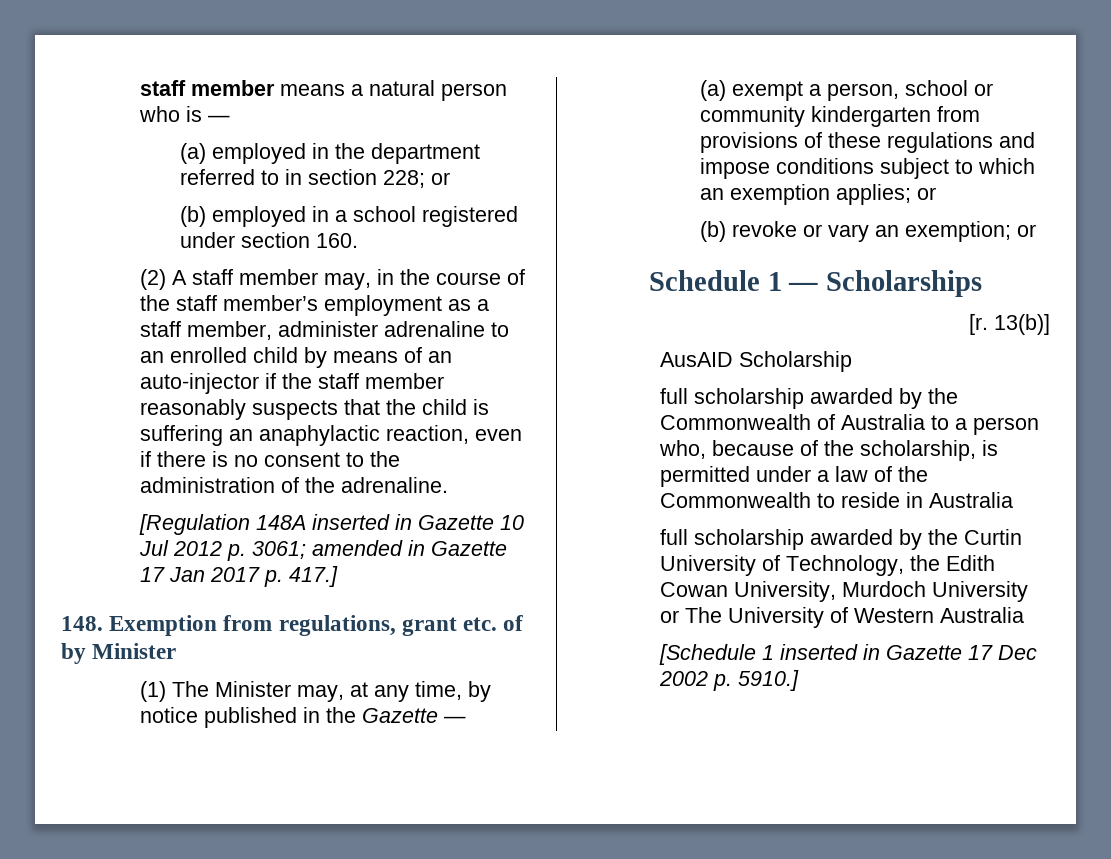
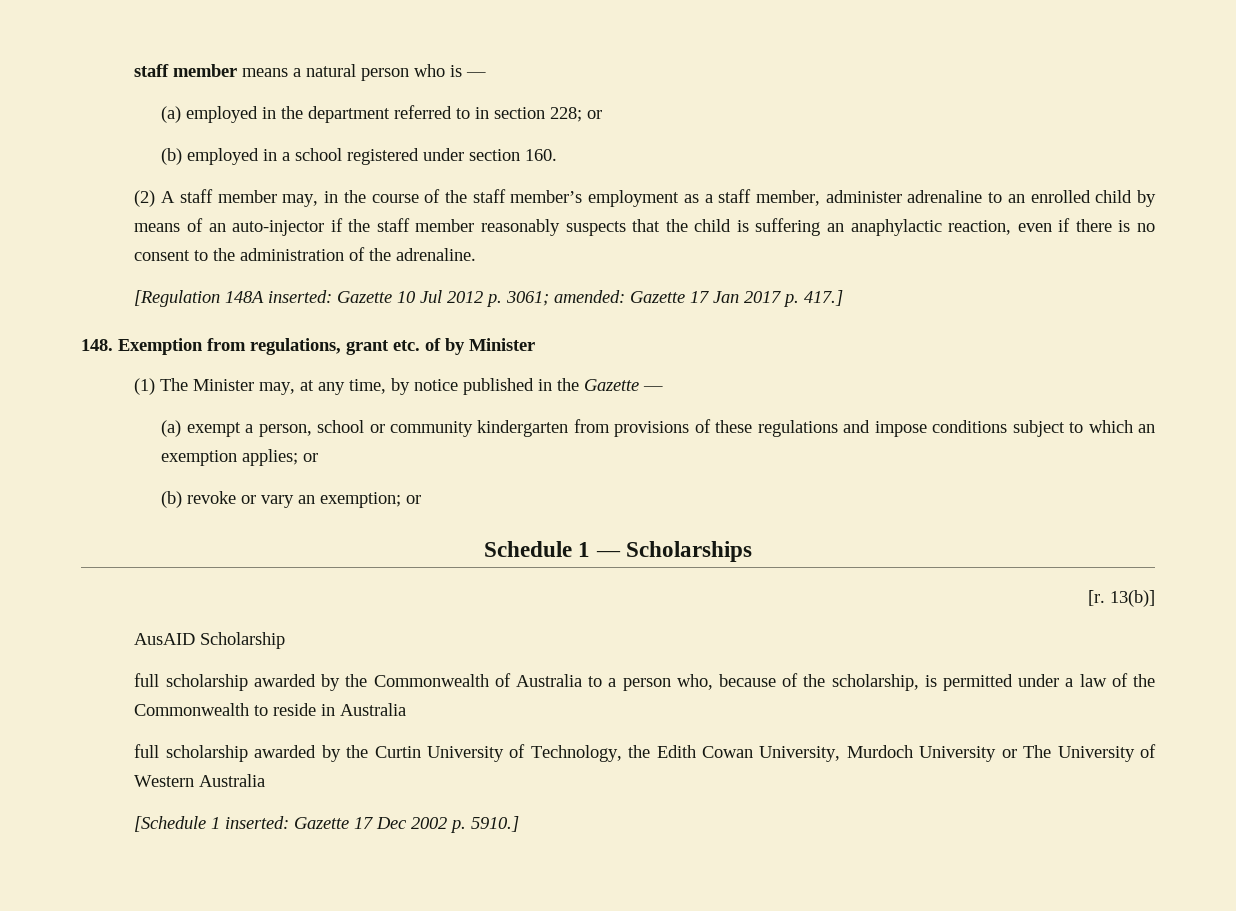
- [Regulation 148A inserted in Gazette 10 Jul 2012 p. 3061; amended in Gazette 17 Jan 2017 p. 417.]
+ [Regulation 148A inserted: Gazette 10 Jul 2012 p. 3061; amended: Gazette 17 Jan 2017 p. 417.]
- [Schedule 1 inserted in Gazette 17 Dec 2002 p. 5910.]
+ [Schedule 1 inserted: Gazette 17 Dec 2002 p. 5910.]

